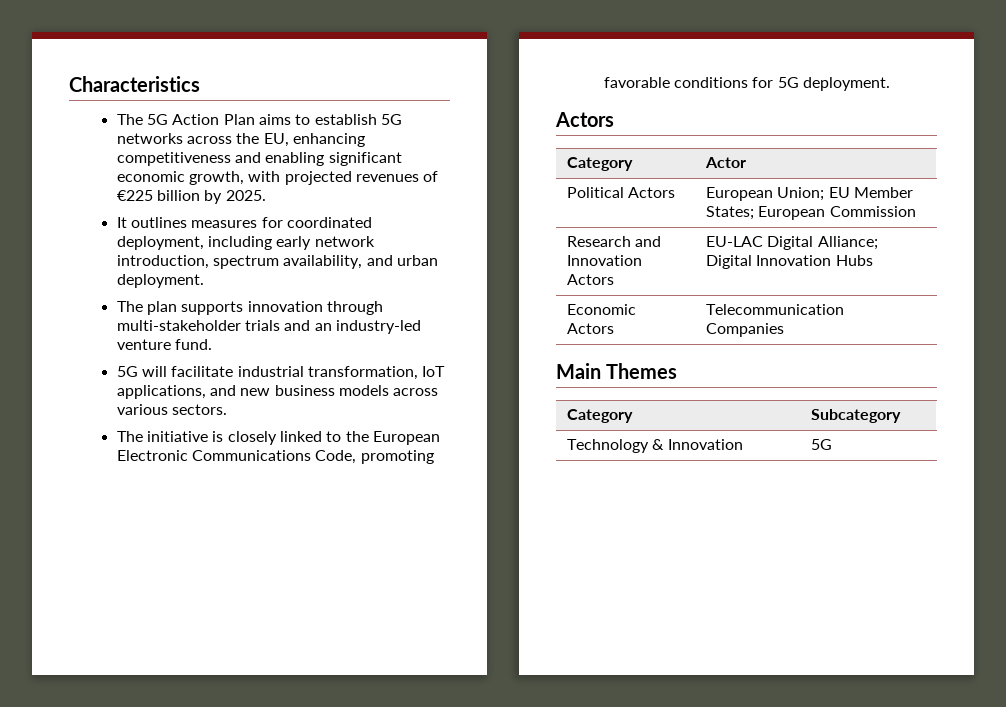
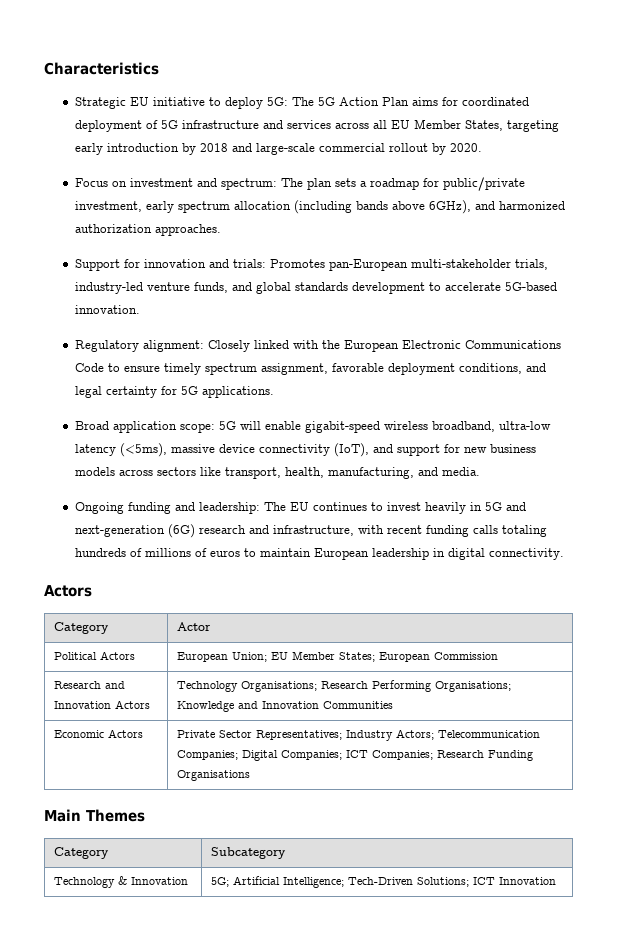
- The 5G Action Plan aims to establish 5G networks across the EU, enhancing competitiveness and enabling significant economic growth, with projected revenues of €225 billion by 2025.
- It outlines measures for coordinated deployment, including early network introduction, spectrum availability, and urban deployment.
- The plan supports innovation through multi-stakeholder trials and an industry-led venture fund.
- 5G will facilitate industrial transformation, IoT applications, and new business models across various sectors.
- The initiative is closely linked to the European Electronic Communications Code, promoting favorable conditions for 5G deployment.
+ Strategic EU initiative to deploy 5G: The 5G Action Plan aims for coordinated deployment of 5G infrastructure and services across all EU Member States, targeting early introduction by 2018 and large-scale commercial rollout by 2020.
+ Focus on investment and spectrum: The plan sets a roadmap for public/private investment, early spectrum allocation (including bands above 6GHz), and harmonized authorization approaches.
+ Support for innovation and trials: Promotes pan-European multi-stakeholder trials, industry-led venture funds, and global standards development to accelerate 5G-based innovation.
+ Regulatory alignment: Closely linked with the European Electronic Communications Code to ensure timely spectrum assignment, favorable deployment conditions, and legal certainty for 5G applications.
+ Broad application scope: 5G will enable gigabit-speed wireless broadband, ultra-low latency (<5ms), massive device connectivity (IoT), and support for new business models across sectors like transport, health, manufacturing, and media.
+ Ongoing funding and leadership: The EU continues to invest heavily in 5G and next-generation (6G) research and infrastructure, with recent funding calls totaling hundreds of millions of euros to maintain European leadership in digital connectivity.
- Research and Innovation Actors | EU-LAC Digital Alliance; Digital Innovation Hubs
- Economic Actors | Telecommunication Companies
+ Research and Innovation Actors | Technology Organisations; Research Performing Organisations; Knowledge and Innovation Communities
+ Economic Actors | Private Sector Representatives; Industry Actors; Telecommunication Companies; Digital Companies; ICT Companies; Research Funding Organisations
- Technology & Innovation | 5G
+ Technology & Innovation | 5G; Artificial Intelligence; Tech-Driven Solutions; ICT Innovation

